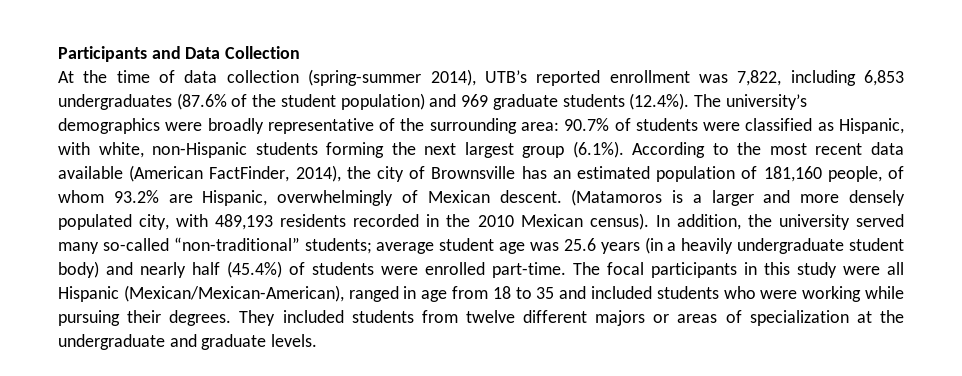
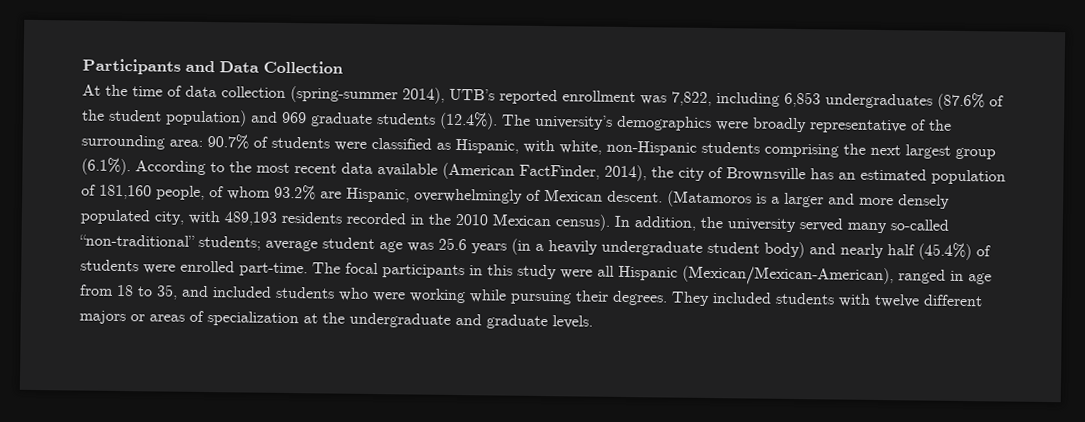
- 90.7% of students were classified as Hispanic, with white, non-Hispanic students forming the next largest group (6.1%). According to the most recent data available (American FactFinder, 2014), the city of Brownsville has an estimated population of 181,160 people, of whom 93.2% are Hispanic, overwhelmingly of Mexican descent.
+ 90.7% of students were classified as Hispanic, with white, non-Hispanic students comprising the next largest group (6.1%). According to the most recent data available (American FactFinder, 2014), the city of Brownsville has an estimated population of 181,160 people, of whom 93.2% are Hispanic, overwhelmingly of Mexican descent.
- The focal participants in this study were all Hispanic (Mexican/Mexican-American), ranged in age from 18 to 35 and included students who were working while pursuing their degrees.
+ The focal participants in this study were all Hispanic (Mexican/Mexican-American), ranged in age from 18 to 35, and included students who were working while pursuing their degrees.
- They included students from twelve different majors or areas of specialization at the undergraduate and graduate levels.
+ They included students with twelve different majors or areas of specialization at the undergraduate and graduate levels.

